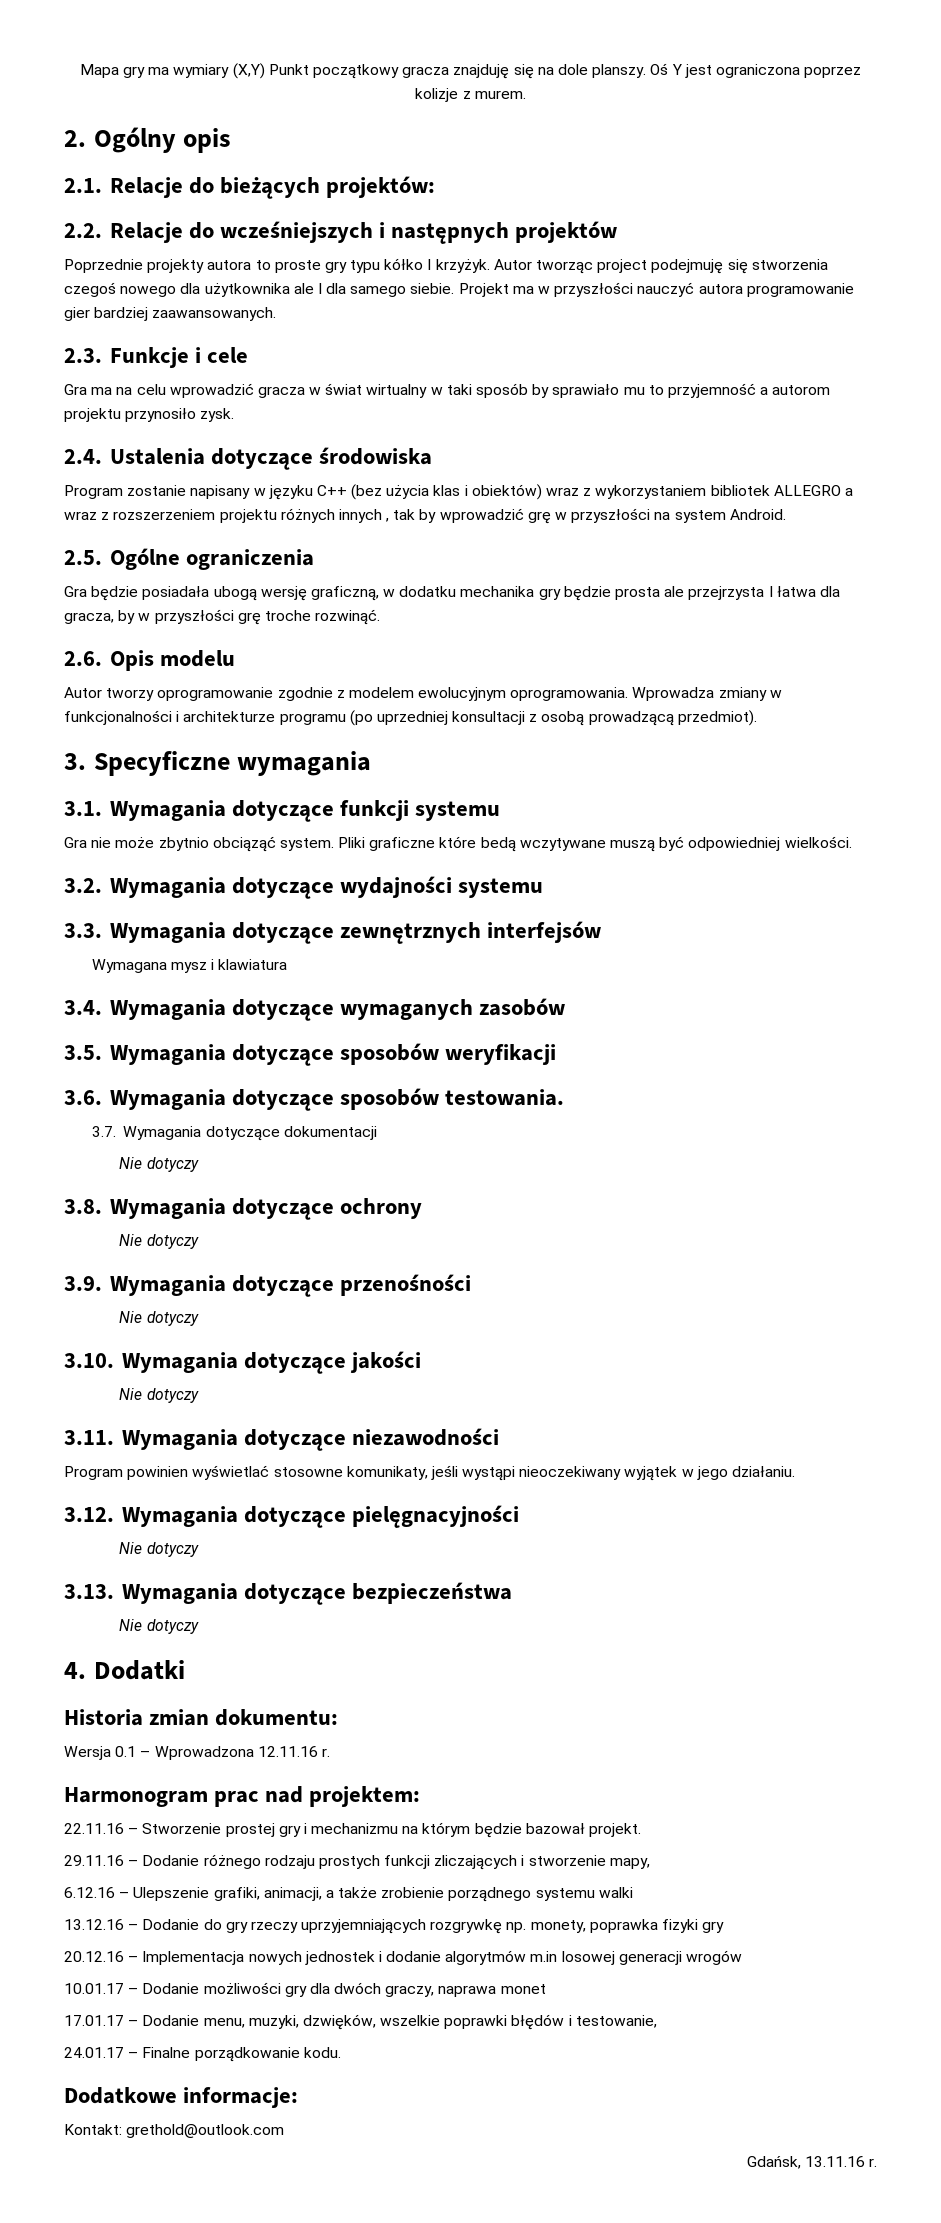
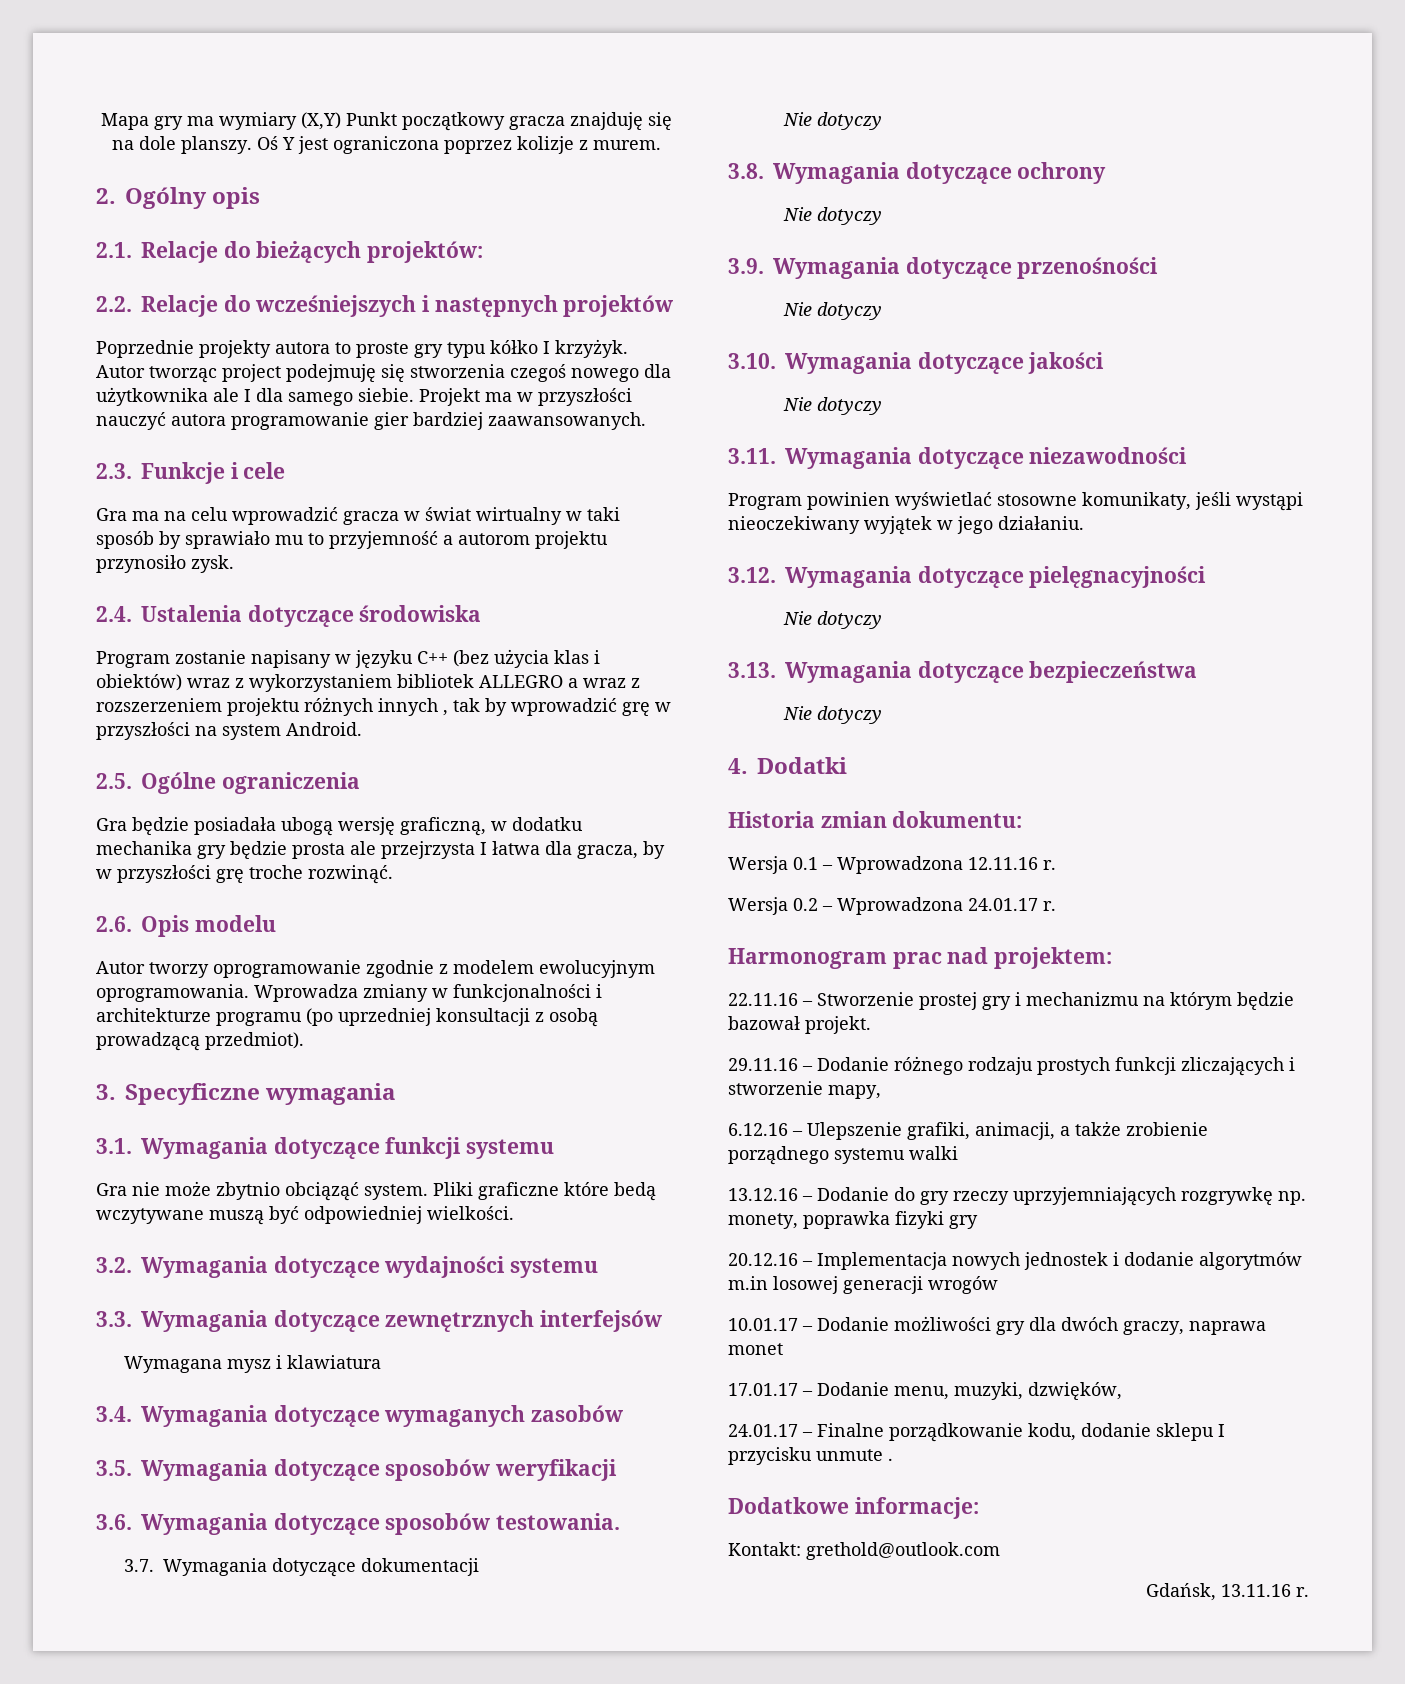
+ Wersja 0.2 – Wprowadzona 24.01.17 r.
- 17.01.17 – Dodanie menu, muzyki, dzwięków, wszelkie poprawki błędów i testowanie,
+ 17.01.17 – Dodanie menu, muzyki, dzwięków,
- 24.01.17 – Finalne porządkowanie kodu.
+ 24.01.17 – Finalne porządkowanie kodu, dodanie sklepu I przycisku unmute .

